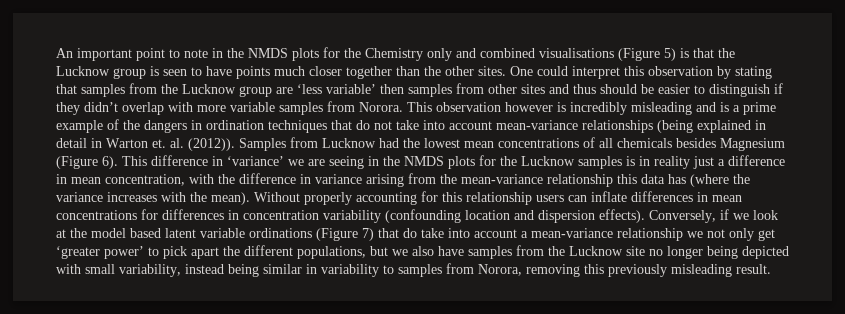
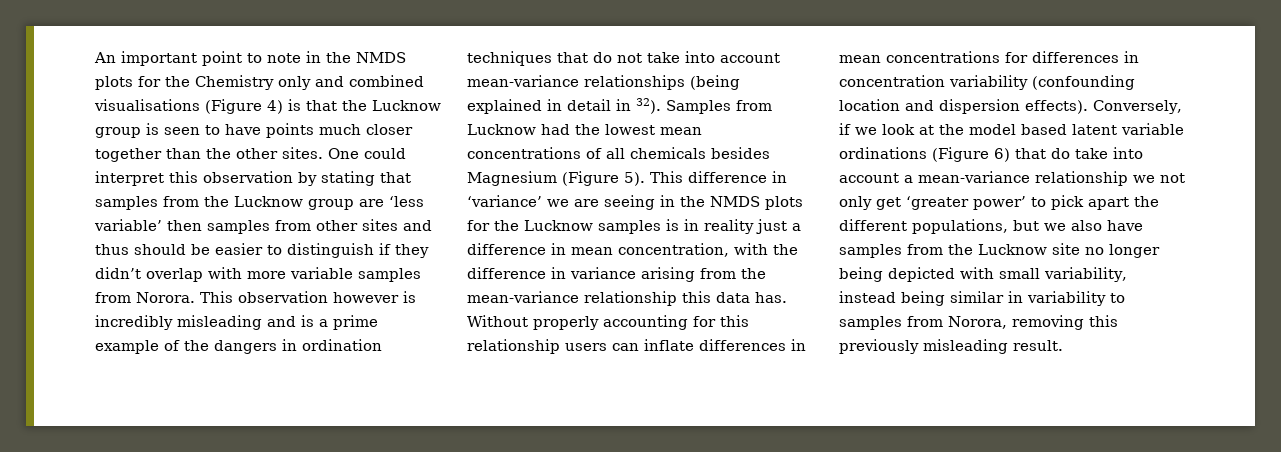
- An important point to note in the NMDS plots for the Chemistry only and combined visualisations (Figure 5) is that the Lucknow group is seen to have points much closer together than the other sites.
+ An important point to note in the NMDS plots for the Chemistry only and combined visualisations (Figure 4) is that the Lucknow group is seen to have points much closer together than the other sites.
- This observation however is incredibly misleading and is a prime example of the dangers in ordination techniques that do not take into account mean-variance relationships (being explained in detail in Warton et. al. (2012)).
+ This observation however is incredibly misleading and is a prime example of the dangers in ordination techniques that do not take into account mean-variance relationships (being explained in detail in 32).
- Samples from Lucknow had the lowest mean concentrations of all chemicals besides Magnesium (Figure 6).
+ Samples from Lucknow had the lowest mean concentrations of all chemicals besides Magnesium (Figure 5).
- This difference in ‘variance’ we are seeing in the NMDS plots for the Lucknow samples is in reality just a difference in mean concentration, with the difference in variance arising from the mean-variance relationship this data has (where the variance increases with the mean).
+ This difference in ‘variance’ we are seeing in the NMDS plots for the Lucknow samples is in reality just a difference in mean concentration, with the difference in variance arising from the mean-variance relationship this data has.
- Conversely, if we look at the model based latent variable ordinations (Figure 7) that do take into account a mean-variance relationship we not only get ‘greater power’ to pick apart the different populations, but we also have samples from the Lucknow site no longer being depicted with small variability, instead being similar in variability to samples from Norora, removing this previously misleading result.
+ Conversely, if we look at the model based latent variable ordinations (Figure 6) that do take into account a mean-variance relationship we not only get ‘greater power’ to pick apart the different populations, but we also have samples from the Lucknow site no longer being depicted with small variability, instead being similar in variability to samples from Norora, removing this previously misleading result.

